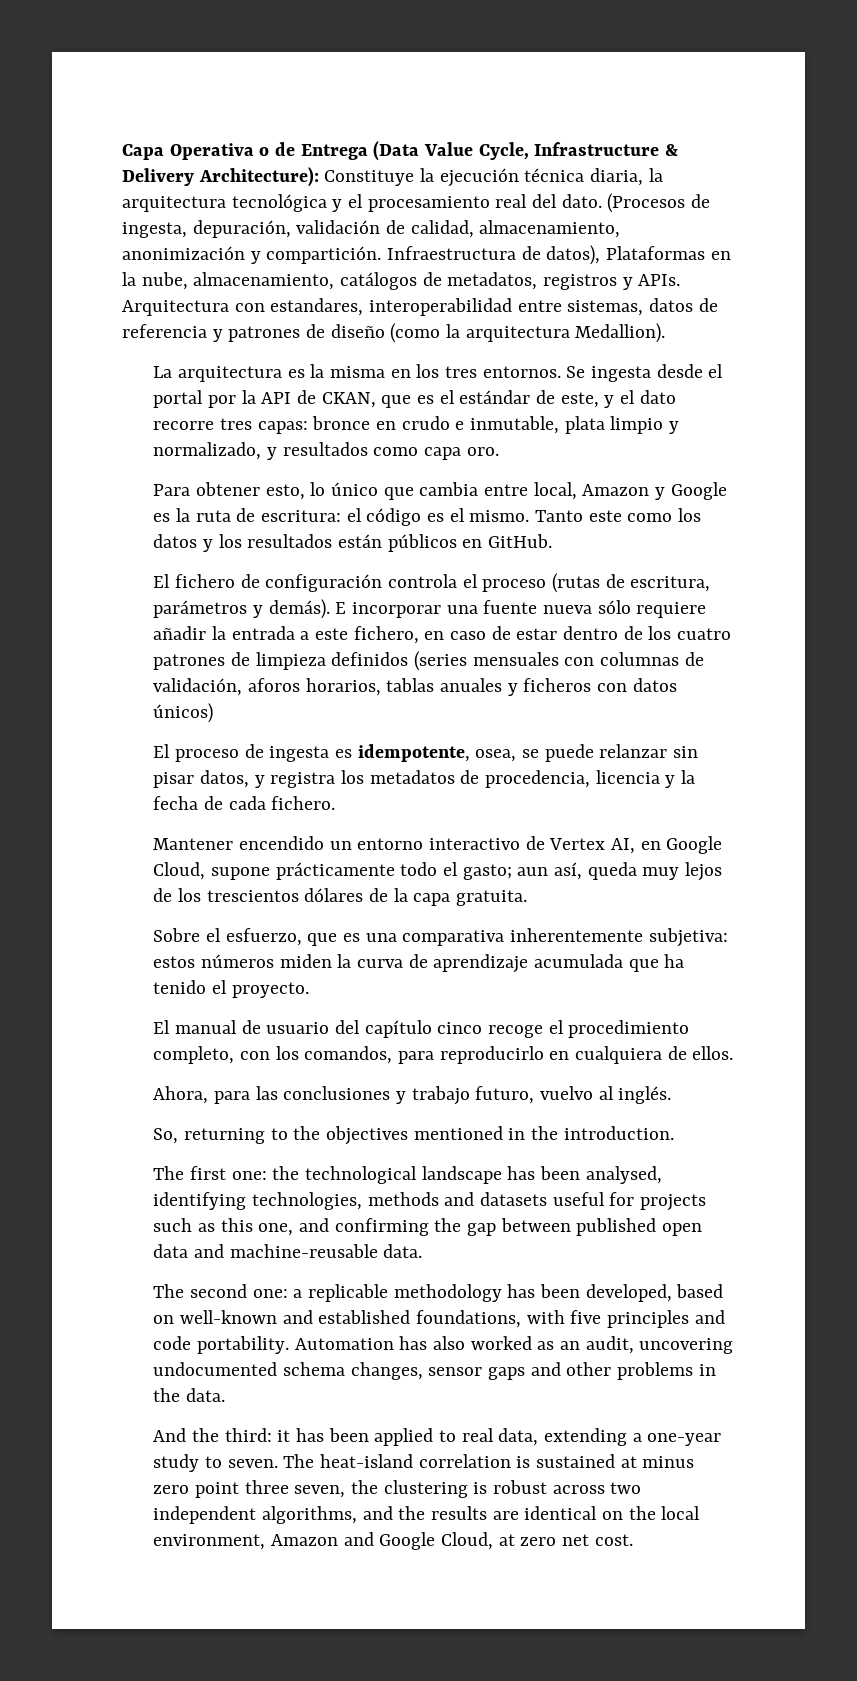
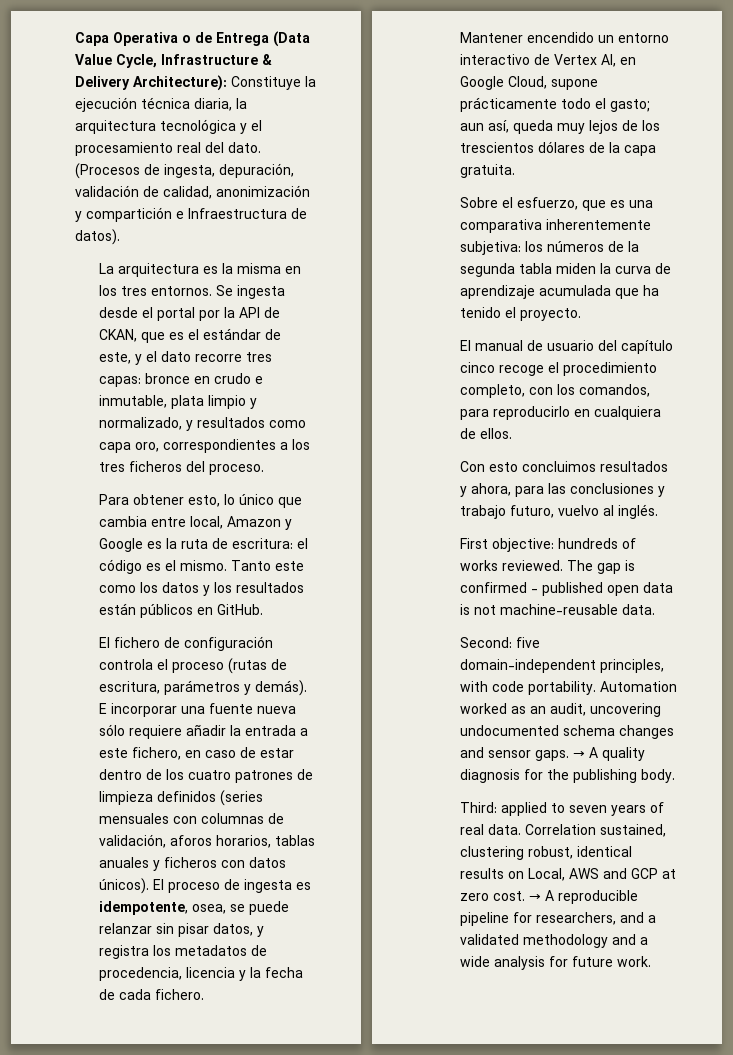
- (Procesos de ingesta, depuración, validación de calidad, almacenamiento, anonimización y compartición. Infraestructura de datos), Plataformas en la nube, almacenamiento, catálogos de metadatos, registros y APIs. Arquitectura con estandares, interoperabilidad entre sistemas, datos de referencia y patrones de diseño (como la arquitectura Medallion).
+ (Procesos de ingesta, depuración, validación de calidad, anonimización y compartición e Infraestructura de datos).
- Se ingesta desde el portal por la API de CKAN, que es el estándar de este, y el dato recorre tres capas: bronce en crudo e inmutable, plata limpio y normalizado, y resultados como capa oro.
+ Se ingesta desde el portal por la API de CKAN, que es el estándar de este, y el dato recorre tres capas: bronce en crudo e inmutable, plata limpio y normalizado, y resultados como capa oro, correspondientes a los tres ficheros del proceso.
- E incorporar una fuente nueva sólo requiere añadir la entrada a este fichero, en caso de estar dentro de los cuatro patrones de limpieza definidos (series mensuales con columnas de validación, aforos horarios, tablas anuales y ficheros con datos únicos)
- El proceso de ingesta es idempotente, osea, se puede relanzar sin pisar datos, y registra los metadatos de procedencia, licencia y la fecha de cada fichero.
+ E incorporar una fuente nueva sólo requiere añadir la entrada a este fichero, en caso de estar dentro de los cuatro patrones de limpieza definidos (series mensuales con columnas de validación, aforos horarios, tablas anuales y ficheros con datos únicos). El proceso de ingesta es idempotente, osea, se puede relanzar sin pisar datos, y registra los metadatos de procedencia, licencia y la fecha de cada fichero.
- Sobre el esfuerzo, que es una comparativa inherentemente subjetiva: estos números miden la curva de aprendizaje acumulada que ha tenido el proyecto.
+ Sobre el esfuerzo, que es una comparativa inherentemente subjetiva: los números de la segunda tabla miden la curva de aprendizaje acumulada que ha tenido el proyecto.
- Ahora, para las conclusiones y trabajo futuro, vuelvo al inglés.
+ Con esto concluimos resultados y ahora, para las conclusiones y trabajo futuro, vuelvo al inglés.
- So, returning to the objectives mentioned in the introduction.
- The first one: the technological landscape has been analysed, identifying technologies, methods and datasets useful for projects such as this one, and confirming the gap between published open data and machine-reusable data.
+ First objective: hundreds of works reviewed. The gap is confirmed - published open data is not machine-reusable data.
- The second one: a replicable methodology has been developed, based on well-known and established foundations, with five principles and code portability.
+ Second: five domain-independent principles, with code portability.
- Automation has also worked as an audit, uncovering undocumented schema changes, sensor gaps and other problems in the data.
- And the third: it has been applied to real data, extending a one-year study to seven. The heat-island correlation is sustained at minus zero point three seven, the clustering is robust across two independent algorithms, and the results are identical on the local environment, Amazon and Google Cloud, at zero net cost.
+ Automation worked as an audit, uncovering undocumented schema changes and sensor gaps. → A quality diagnosis for the publishing body.
+ Third: applied to seven years of real data. Correlation sustained, clustering robust, identical results on Local, AWS and GCP at zero cost. → A reproducible pipeline for researchers, and a validated methodology and a wide analysis for future work.

